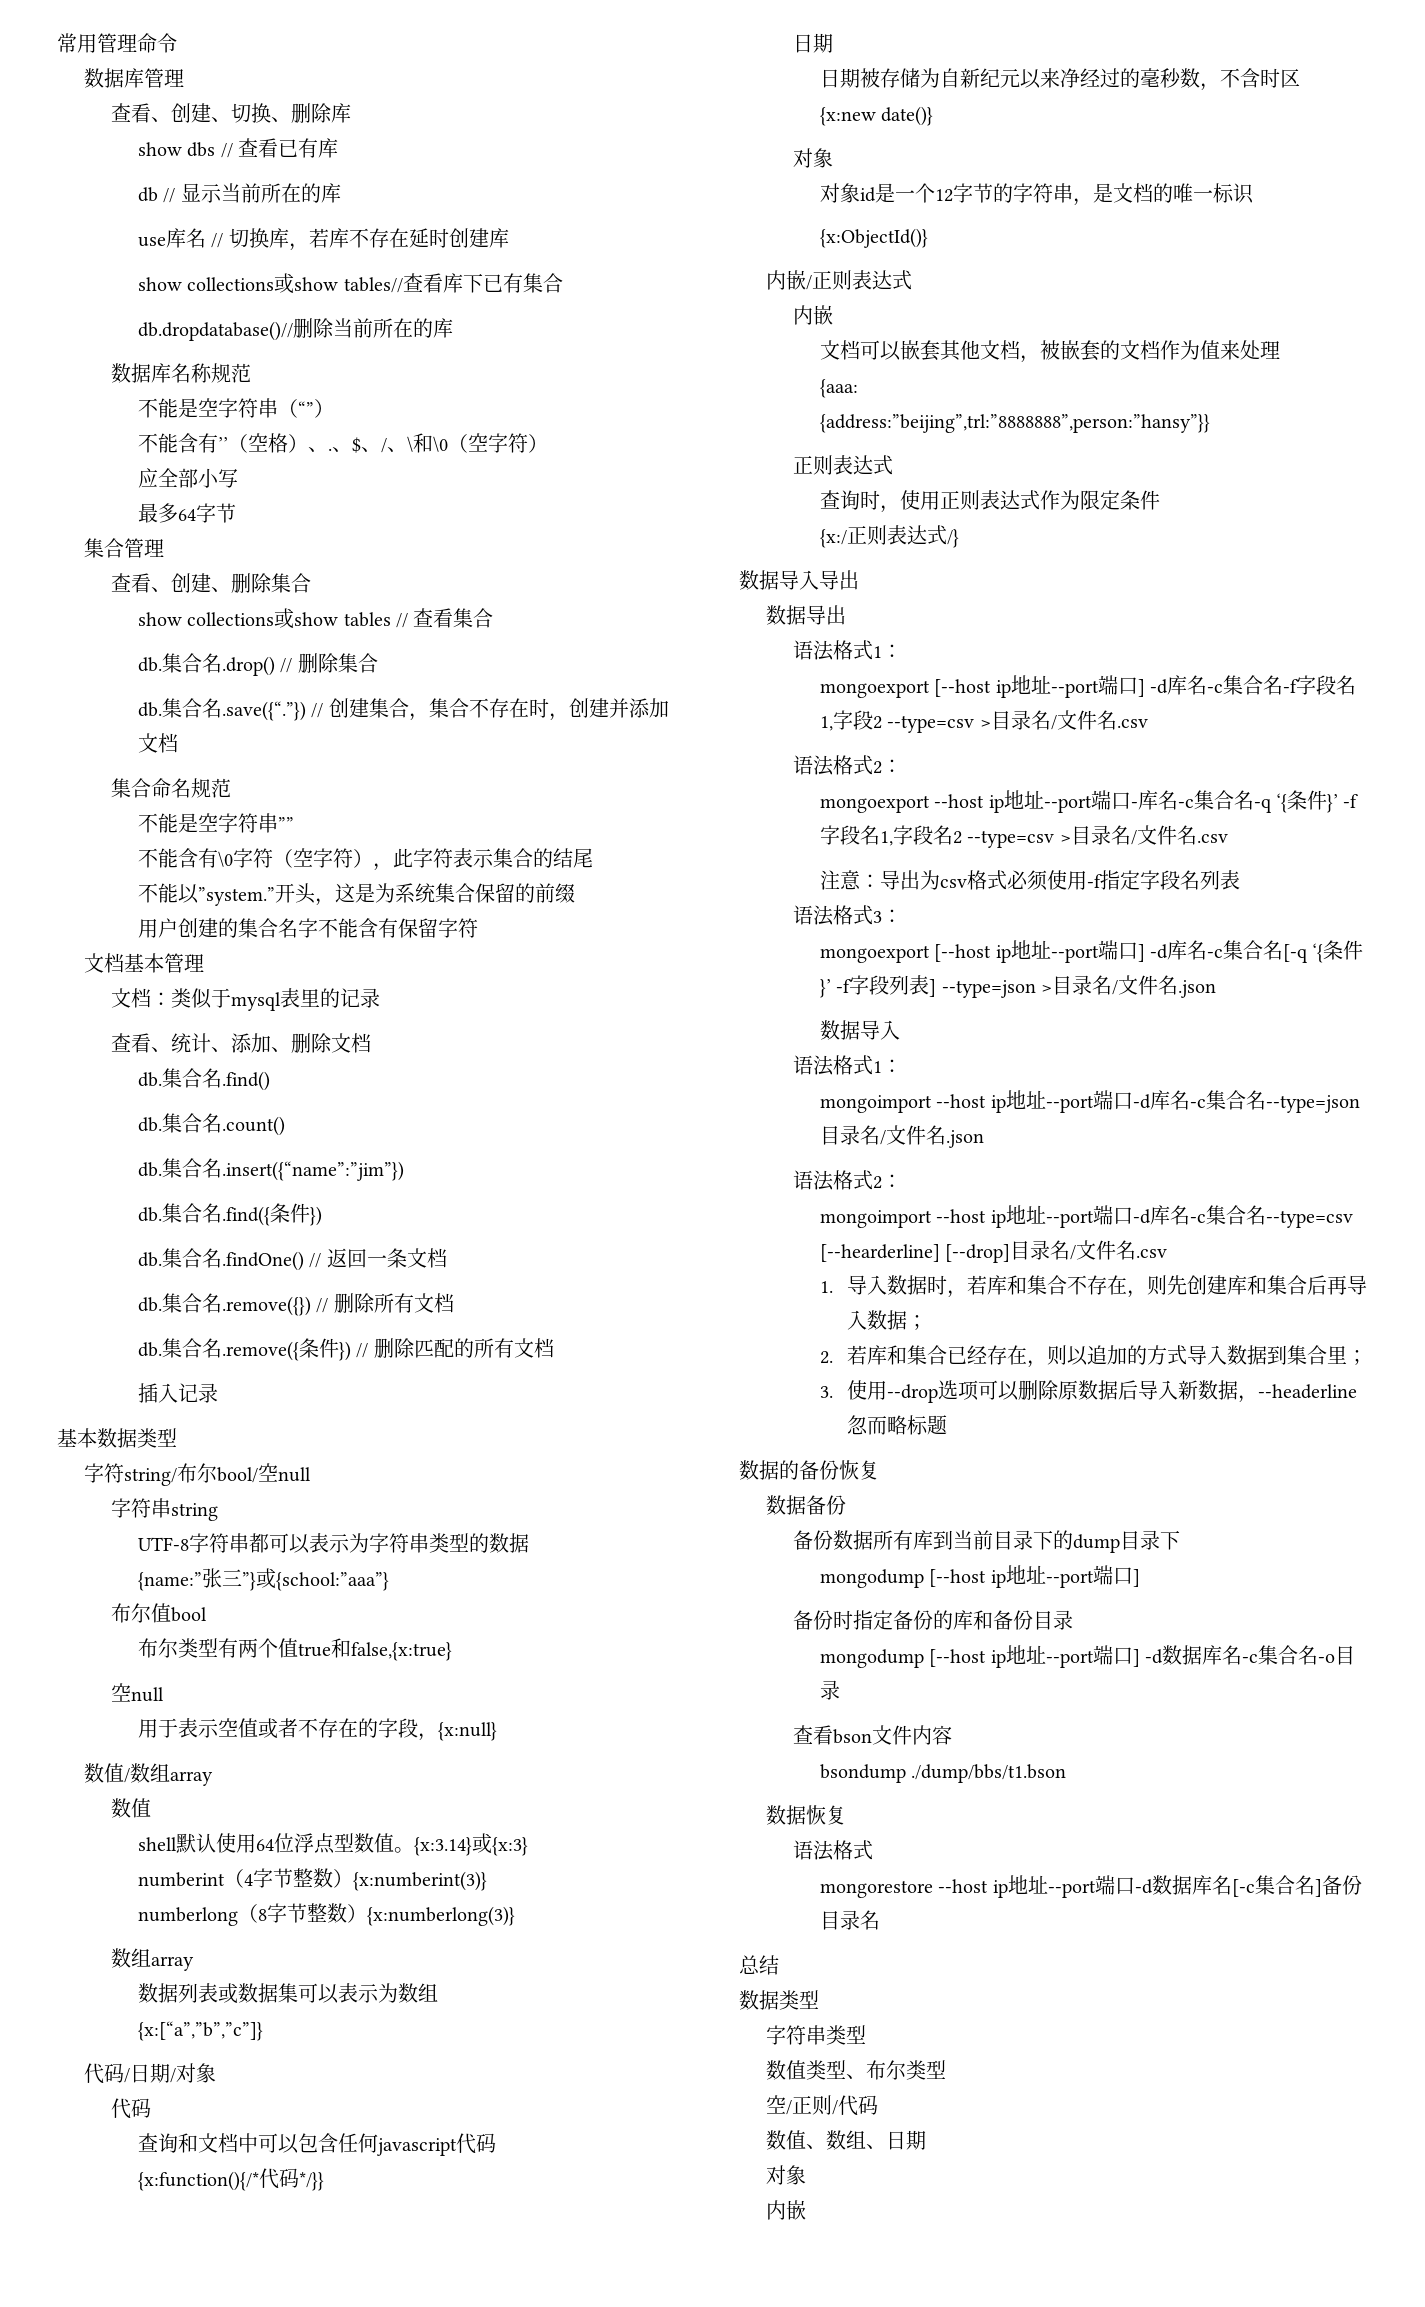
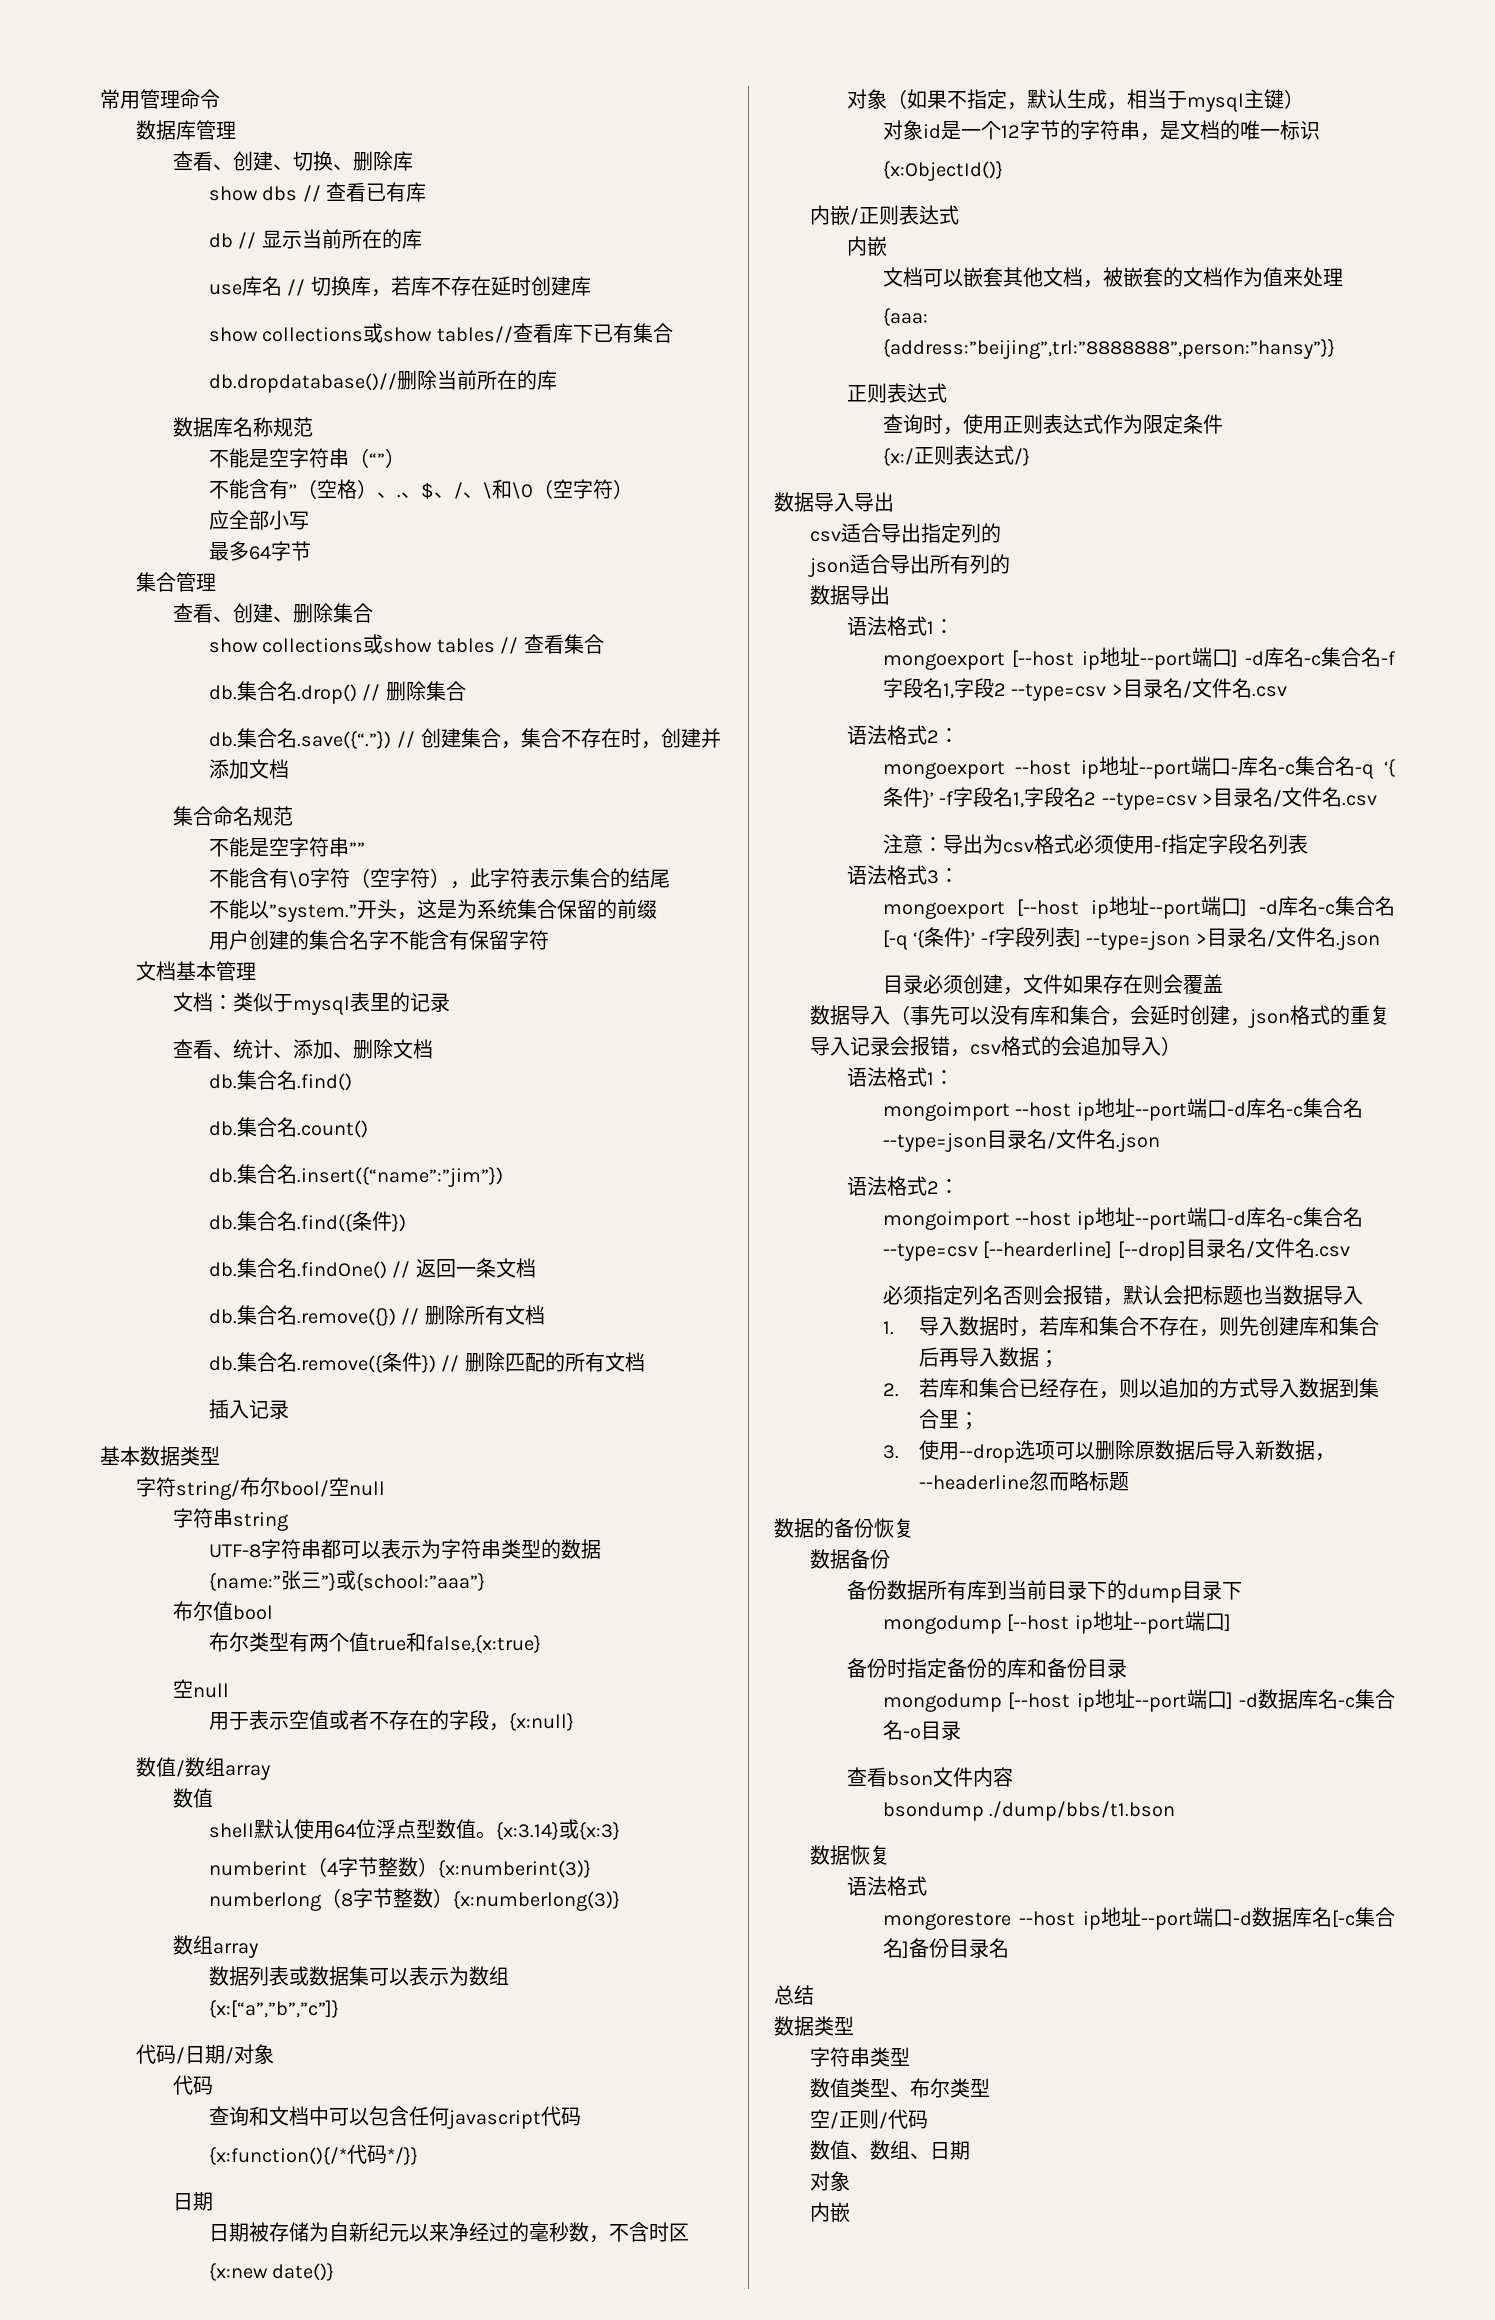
  {x:new date()}
- 对象
+ 对象（如果不指定，默认生成，相当于mysql主键）
+ csv适合导出指定列的
+ json适合导出所有列的
  mongoexport [--host ip地址--port端口] -d库名-c集合名[-q ‘{条件}’ -f字段列表] --type=json >目录名/文件名.json
- 数据导入
+ 目录必须创建，文件如果存在则会覆盖
+ 数据导入（事先可以没有库和集合，会延时创建，json格式的重复导入记录会报错，csv格式的会追加导入）
+ 必须指定列名否则会报错，默认会把标题也当数据导入

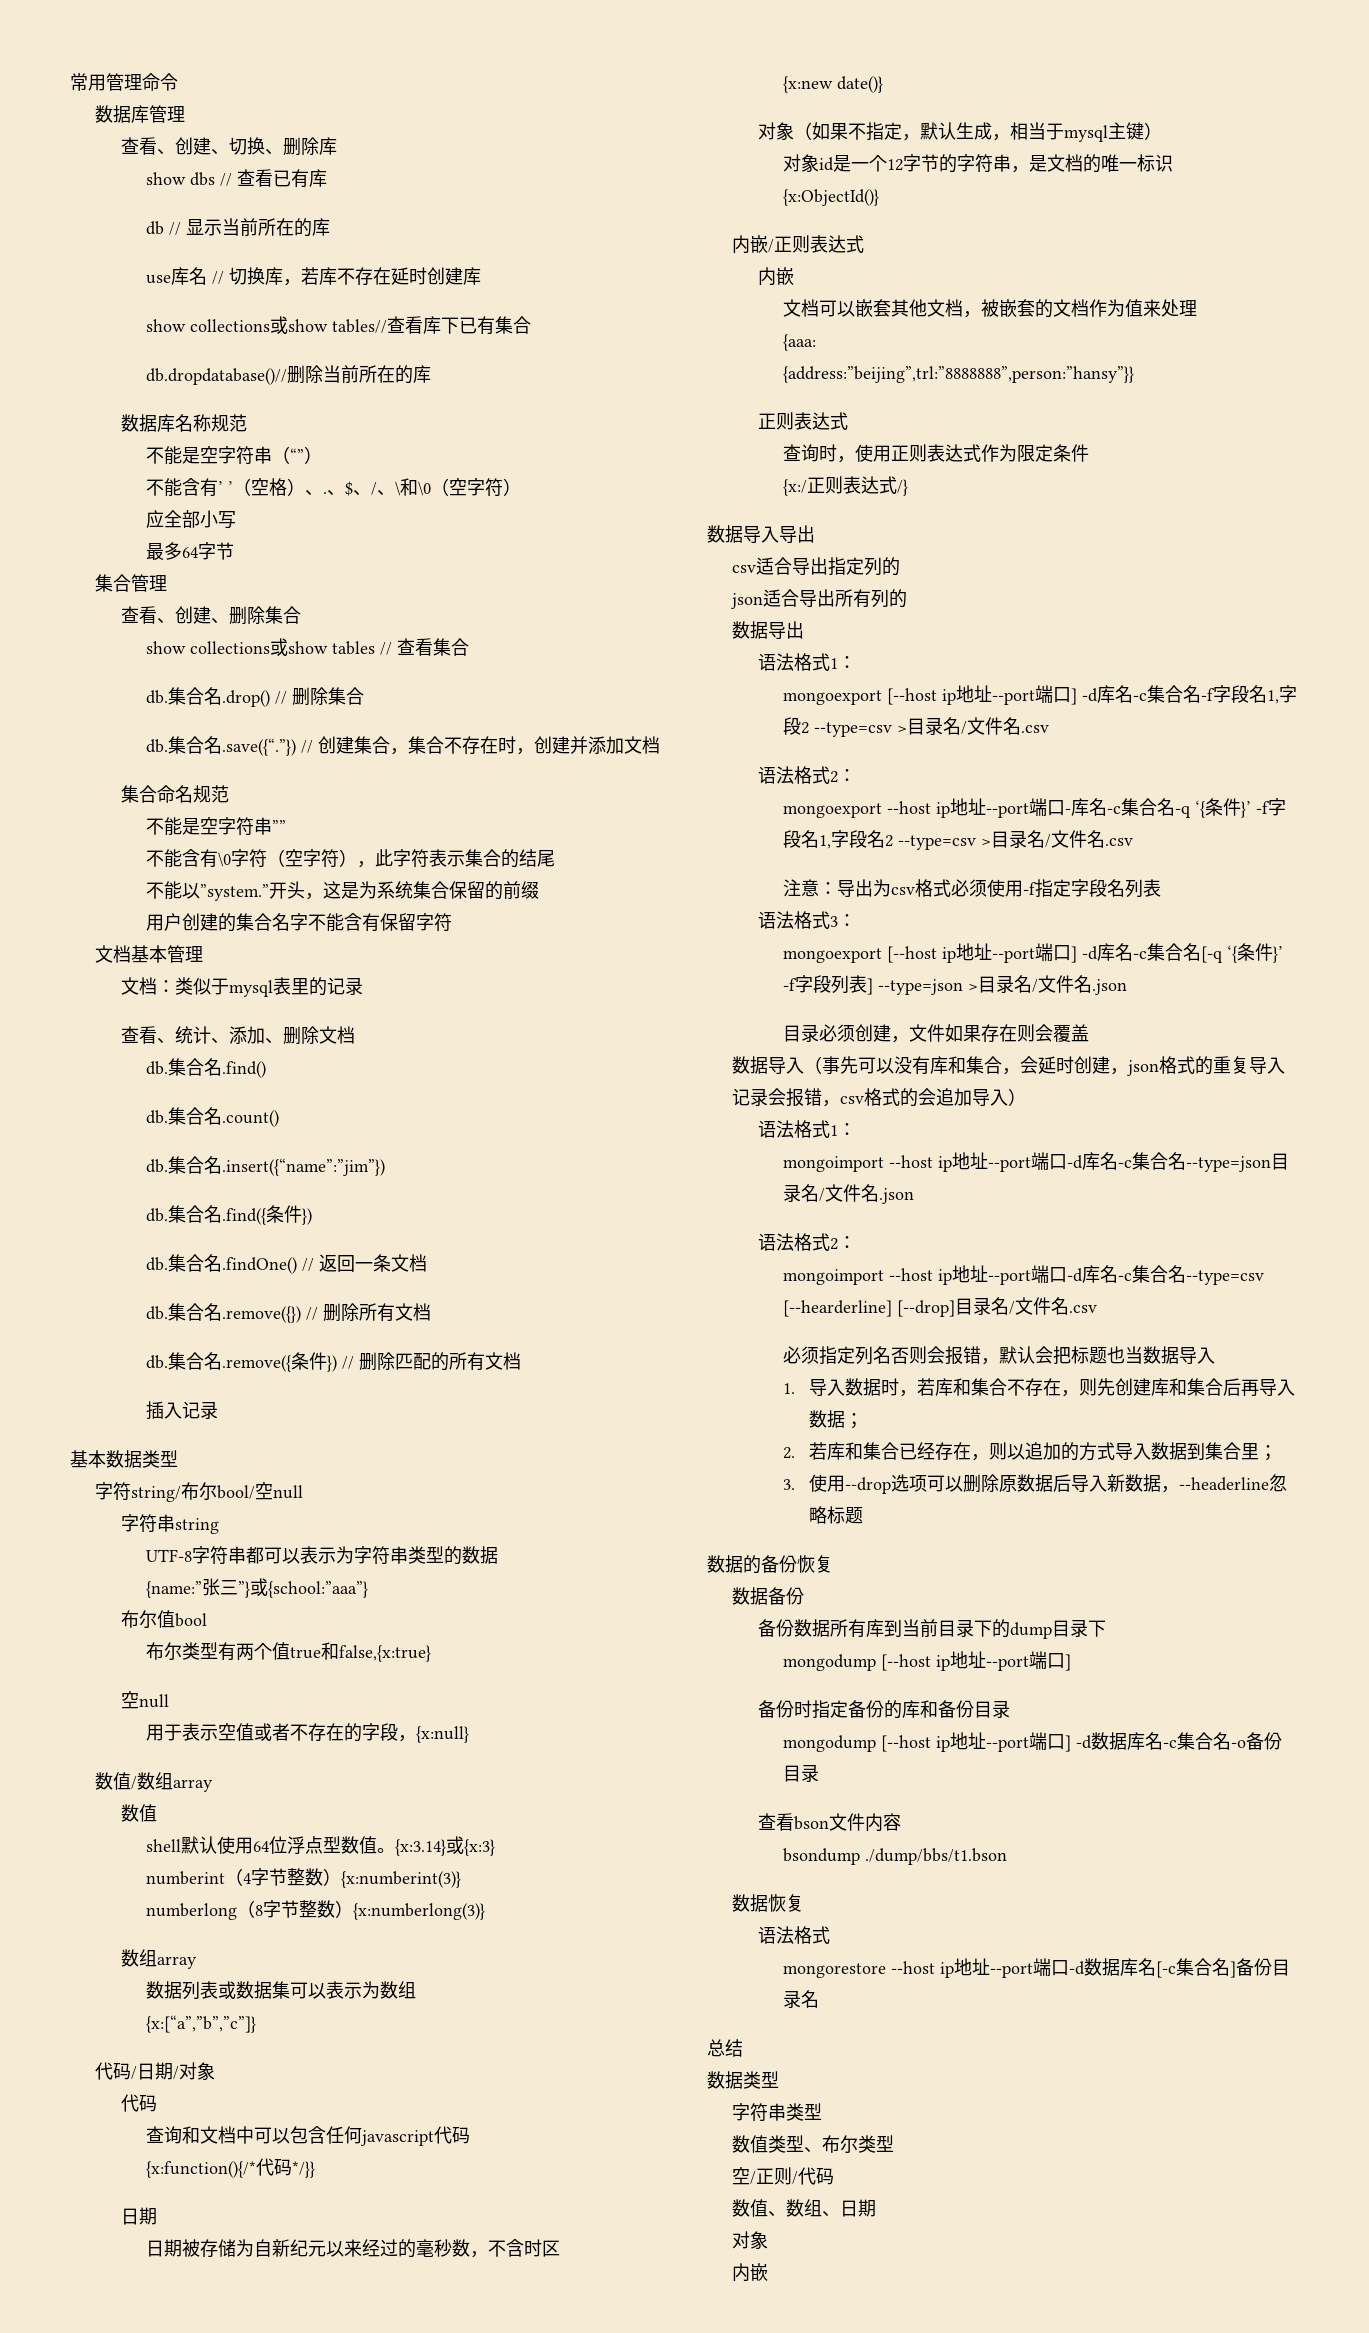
- 不能含有’’（空格）、.
+ 不能含有’ ’（空格）、.
- 日期被存储为自新纪元以来净经过的毫秒数，不含时区
+ 日期被存储为自新纪元以来经过的毫秒数，不含时区
- 3.使用--drop选项可以删除原数据后导入新数据，--headerline忽而略标题
+ 3.使用--drop选项可以删除原数据后导入新数据，--headerline忽略标题
- mongodump [--host ip地址--port端口] -d数据库名-c集合名-o目录
+ mongodump [--host ip地址--port端口] -d数据库名-c集合名-o备份目录

